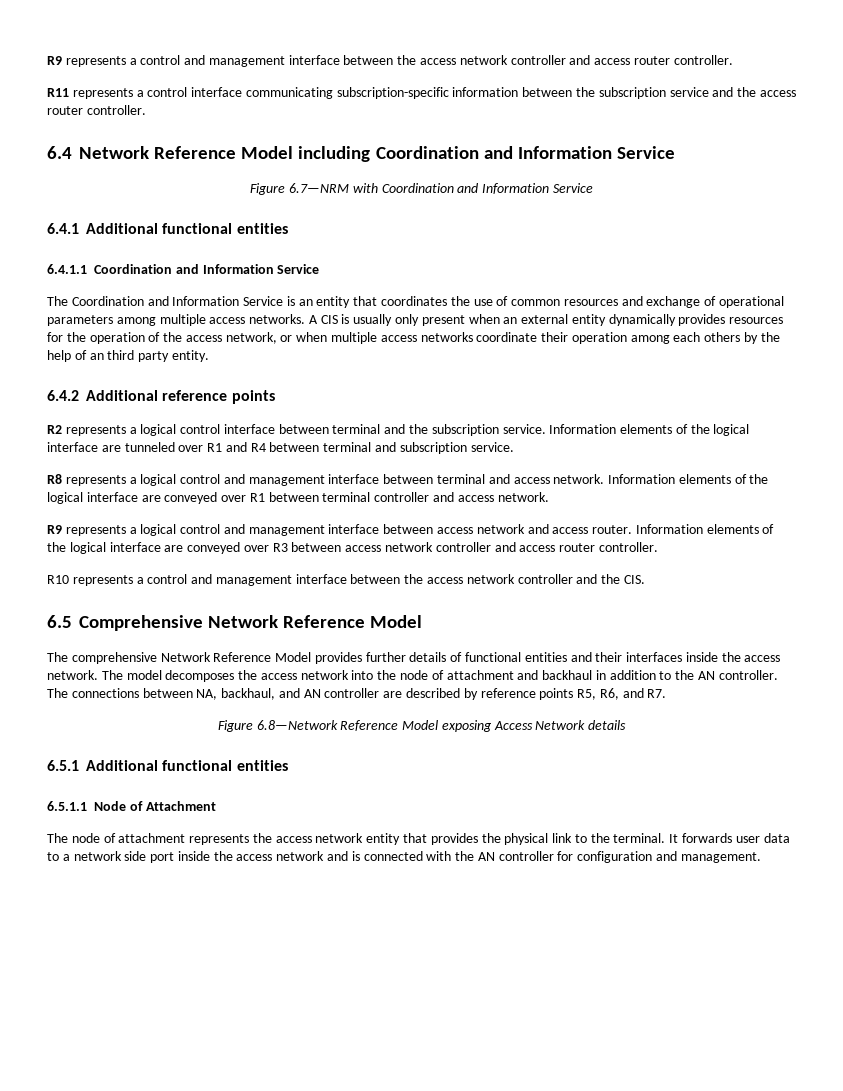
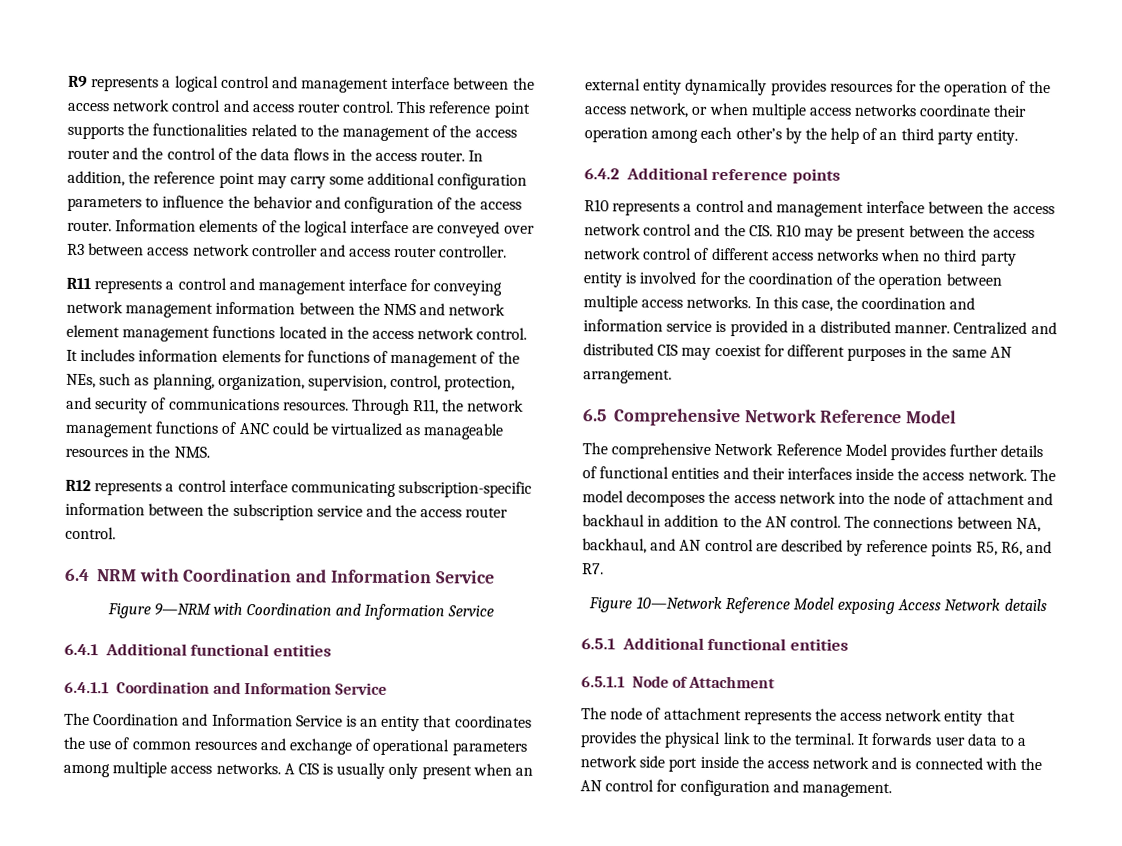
- R9 represents a control and management interface between the access network controller and access router controller.
+ R9 represents a logical control and management interface between the access network control and access router control. This reference point supports the functionalities related to the management of the access router and the control of the data flows in the access router. In addition, the reference point may carry some additional configuration parameters to influence the behavior and configuration of the access router. Information elements of the logical interface are conveyed over R3 between access network controller and access router controller.
- R11 represents a control interface communicating subscription-specific information between the subscription service and the access router controller.
+ R11 represents a control and management interface for conveying network management information between the NMS and network element management functions located in the access network control. It includes information elements for functions of management of the NEs, such as planning, organization, supervision, control, protection, and security of communications resources. Through R11, the network management functions of ANC could be virtualized as manageable resources in the NMS.
+ R12 represents a control interface communicating subscription-specific information between the subscription service and the access router control.
- 6.4 Network Reference Model including Coordination and Information Service
+ 6.4 NRM with Coordination and Information Service
- Figure 6.7—NRM with Coordination and Information Service
+ Figure 9—NRM with Coordination and Information Service
- A CIS is usually only present when an external entity dynamically provides resources for the operation of the access network, or when multiple access networks coordinate their operation among each others by the help of an third party entity.
+ A CIS is usually only present when an external entity dynamically provides resources for the operation of the access network, or when multiple access networks coordinate their operation among each other’s by the help of an third party entity.
- R2 represents a logical control interface between terminal and the subscription service. Information elements of the logical interface are tunneled over R1 and R4 between terminal and subscription service.
- R8 represents a logical control and management interface between terminal and access network. Information elements of the logical interface are conveyed over R1 between terminal controller and access network.
- R9 represents a logical control and management interface between access network and access router. Information elements of the logical interface are conveyed over R3 between access network controller and access router controller.
- R10 represents a control and management interface between the access network controller and the CIS.
+ R10 represents a control and management interface between the access network control and the CIS. R10 may be present between the access network control of different access networks when no third party entity is involved for the coordination of the operation between multiple access networks. In this case, the coordination and information service is provided in a distributed manner. Centralized and distributed CIS may coexist for different purposes in the same AN arrangement.
- The model decomposes the access network into the node of attachment and backhaul in addition to the AN controller.
+ The model decomposes the access network into the node of attachment and backhaul in addition to the AN control.
- The connections between NA, backhaul, and AN controller are described by reference points R5, R6, and R7.
+ The connections between NA, backhaul, and AN control are described by reference points R5, R6, and R7.
- Figure 6.8—Network Reference Model exposing Access Network details
+ Figure 10—Network Reference Model exposing Access Network details
- It forwards user data to a network side port inside the access network and is connected with the AN controller for configuration and management.
+ It forwards user data to a network side port inside the access network and is connected with the AN control for configuration and management.

